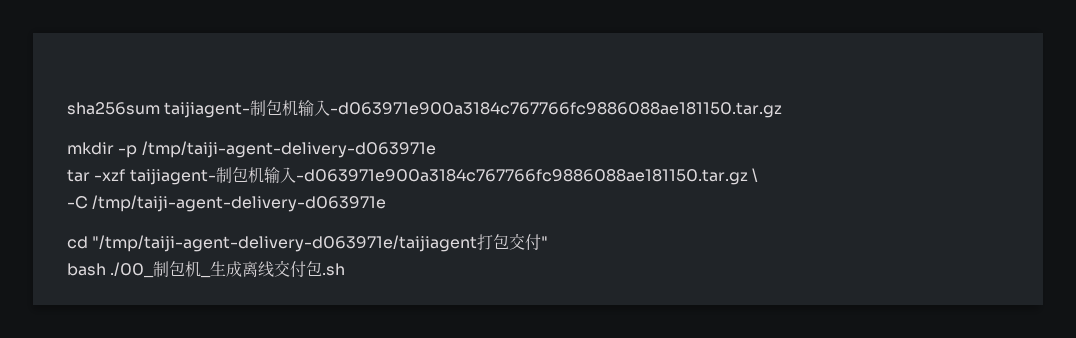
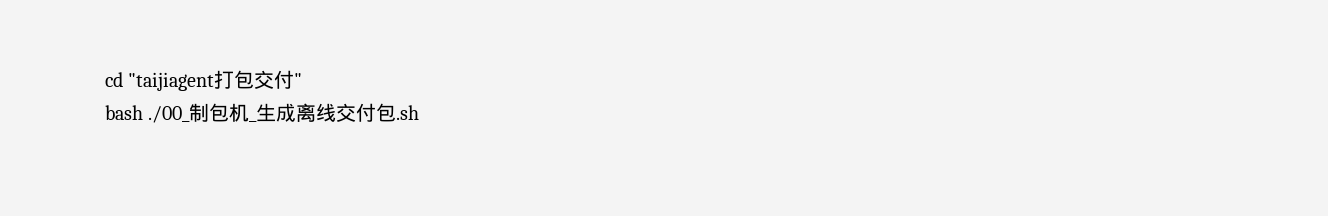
- sha256sum taijiagent-制包机输入-d063971e900a3184c767766fc9886088ae181150.tar.gz
- mkdir -p /tmp/taiji-agent-delivery-d063971e
- tar -xzf taijiagent-制包机输入-d063971e900a3184c767766fc9886088ae181150.tar.gz \
- -C /tmp/taiji-agent-delivery-d063971e
- cd "/tmp/taiji-agent-delivery-d063971e/taijiagent打包交付"
+ cd "taijiagent打包交付"

